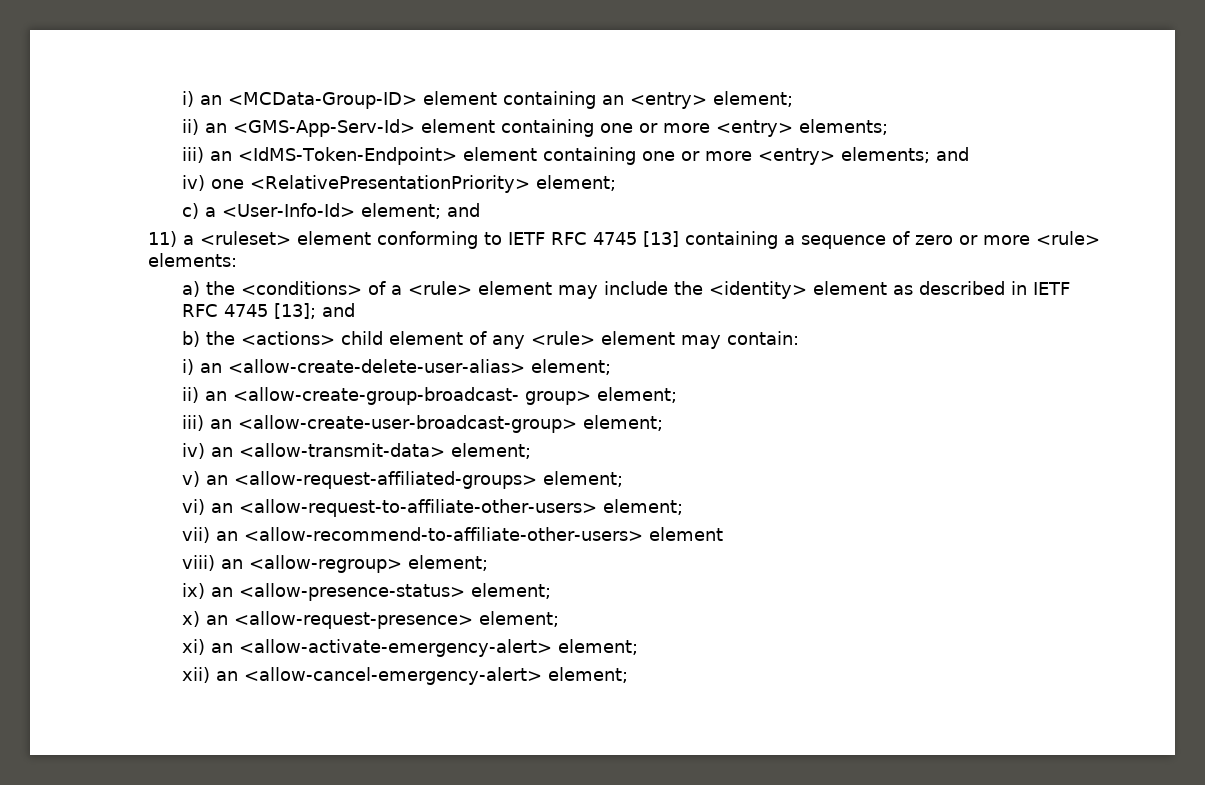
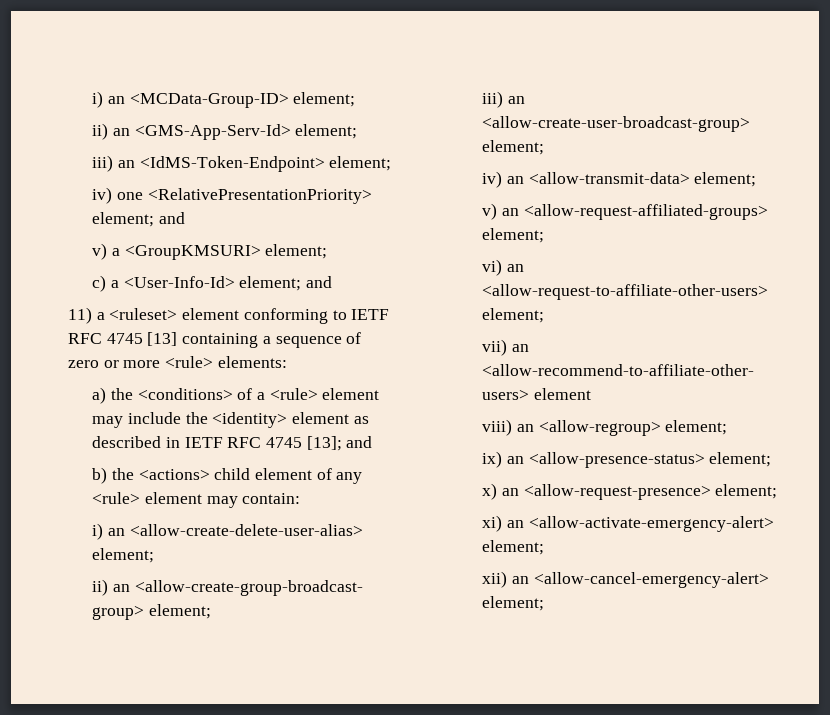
- i) an <MCData-Group-ID> element containing an <entry> element;
+ i) an <MCData-Group-ID> element;
- ii) an <GMS-App-Serv-Id> element containing one or more <entry> elements;
- iii) an <IdMS-Token-Endpoint> element containing one or more <entry> elements; and
+ ii) an <GMS-App-Serv-Id> element;
+ iii) an <IdMS-Token-Endpoint> element;
- iv) one <RelativePresentationPriority> element;
+ iv) one <RelativePresentationPriority> element; and
+ v) a <GroupKMSURI> element;

